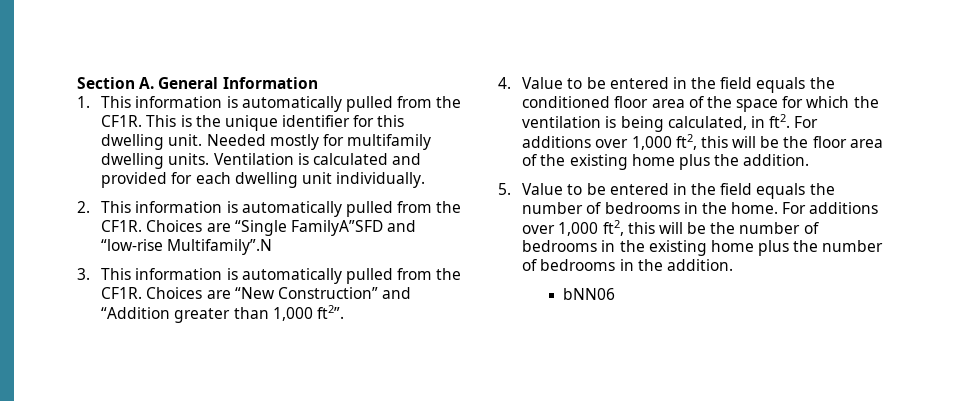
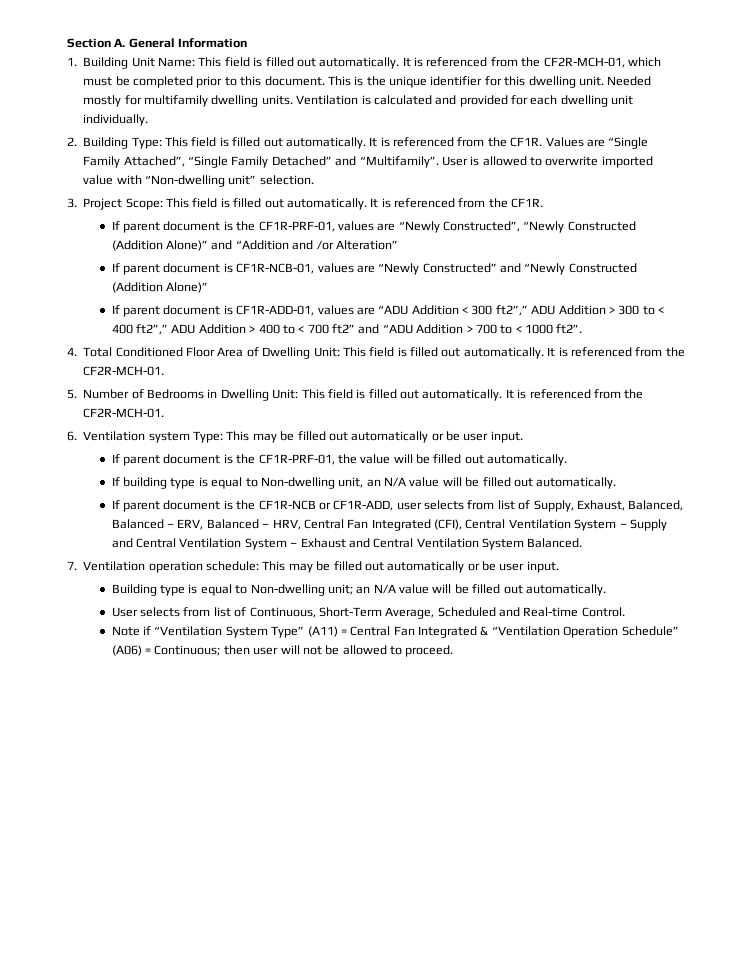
- 1. This information is automatically pulled from the CF1R.
+ 1. Building Unit Name: This field is filled out automatically. It is referenced from the CF2R-MCH-01, which must be completed prior to this document.
- 2. This information is automatically pulled from the CF1R. Choices are “Single FamilyA”SFD and “low-rise Multifamily”.N
- 3. This information is automatically pulled from the CF1R. Choices are “New Construction” and “Addition greater than 1,000 ft2”.
- 4. Value to be entered in the field equals the conditioned floor area of the space for which the ventilation is being calculated, in ft2. For additions over 1,000 ft2, this will be the floor area of the existing home plus the addition.
- 5. Value to be entered in the field equals the number of bedrooms in the home. For additions over 1,000 ft2, this will be the number of bedrooms in the existing home plus the number of bedrooms in the addition.
- bNN06
+ 2. Building Type: This field is filled out automatically. It is referenced from the CF1R. Values are “Single Family Attached”, “Single Family Detached” and “Multifamily”. User is allowed to overwrite imported value with “Non-dwelling unit” selection.
+ 3. Project Scope: This field is filled out automatically. It is referenced from the CF1R.
+ If parent document is the CF1R-PRF-01, values are “Newly Constructed”, “Newly Constructed (Addition Alone)” and “Addition and /or Alteration”
+ If parent document is CF1R-NCB-01, values are “Newly Constructed” and “Newly Constructed (Addition Alone)”
+ If parent document is CF1R-ADD-01, values are “ADU Addition < 300 ft2”,” ADU Addition > 300 to < 400 ft2”,” ADU Addition > 400 to < 700 ft2” and “ADU Addition > 700 to < 1000 ft2”.
+ 4. Total Conditioned Floor Area of Dwelling Unit: This field is filled out automatically. It is referenced from the CF2R-MCH-01.
+ 5. Number of Bedrooms in Dwelling Unit: This field is filled out automatically. It is referenced from the CF2R-MCH-01.
+ 6. Ventilation system Type: This may be filled out automatically or be user input.
+ If parent document is the CF1R-PRF-01, the value will be filled out automatically.
+ If building type is equal to Non-dwelling unit, an N/A value will be filled out automatically.
+ If parent document is the CF1R-NCB or CF1R-ADD, user selects from list of Supply, Exhaust, Balanced, Balanced – ERV, Balanced – HRV, Central Fan Integrated (CFI), Central Ventilation System – Supply and Central Ventilation System – Exhaust and Central Ventilation System Balanced.
+ 7. Ventilation operation schedule: This may be filled out automatically or be user input.
+ Building type is equal to Non-dwelling unit; an N/A value will be filled out automatically.
+ User selects from list of Continuous, Short-Term Average, Scheduled and Real-time Control.
+ Note if “Ventilation System Type” (A11) = Central Fan Integrated & “Ventilation Operation Schedule” (A06) = Continuous; then user will not be allowed to proceed.

